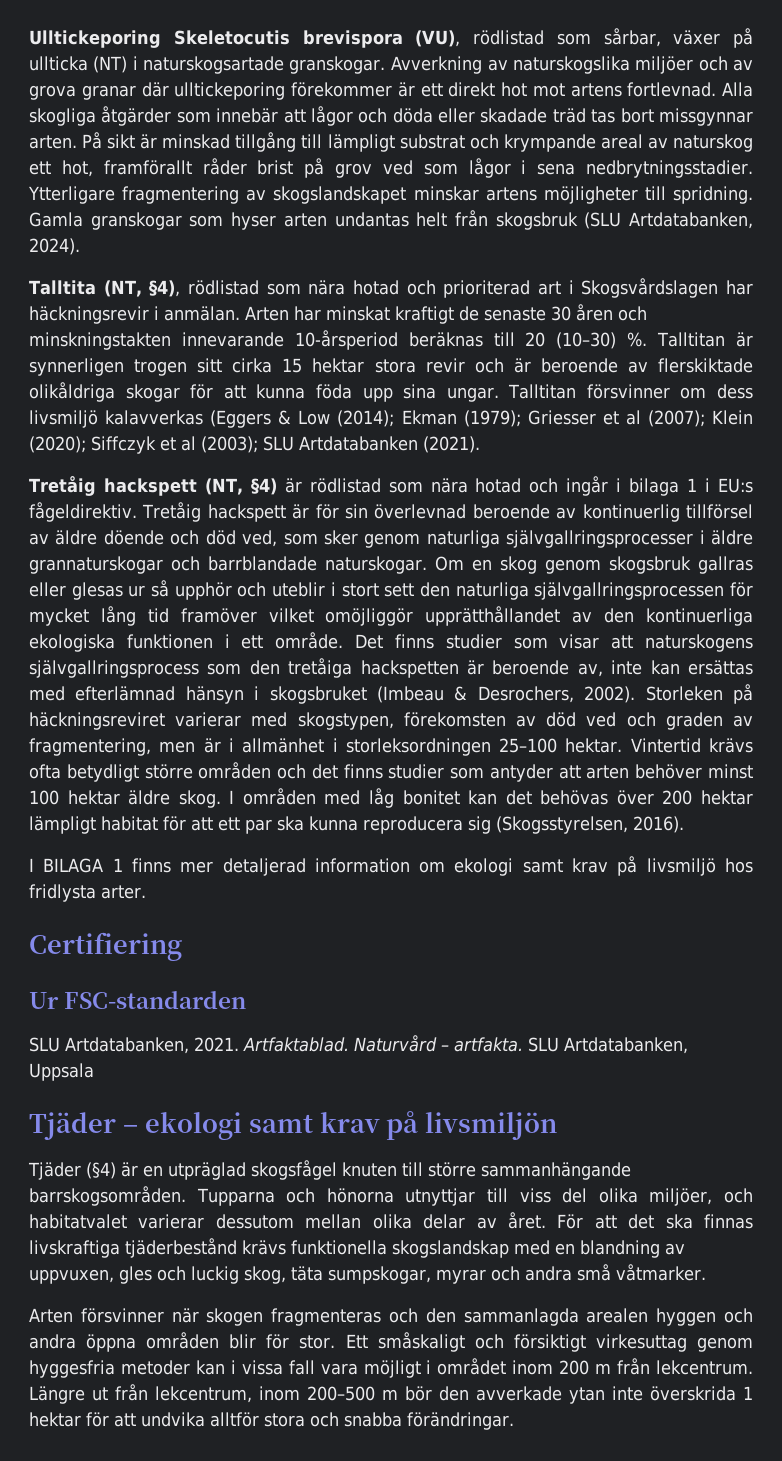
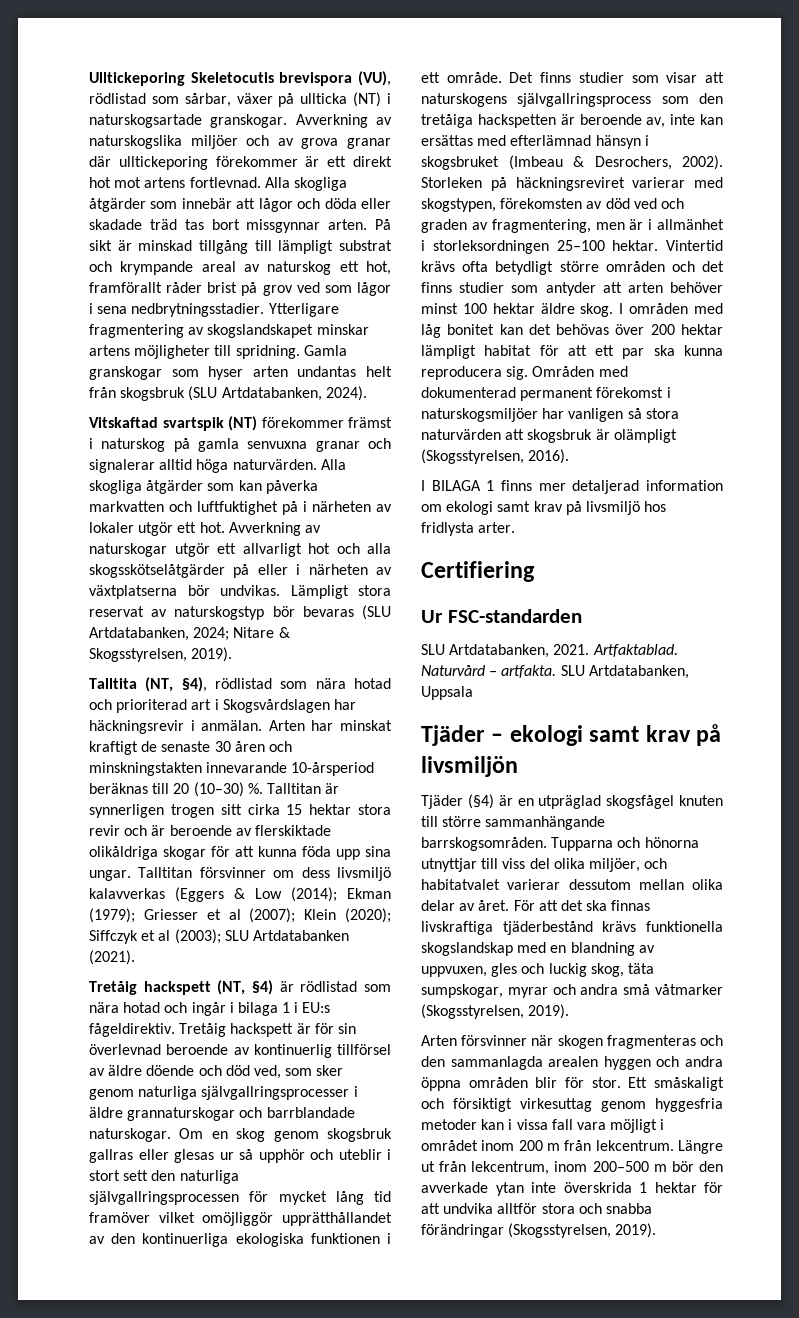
+ Vitskaftad svartspik (NT) förekommer främst i naturskog på gamla senvuxna granar och signalerar alltid höga naturvärden. Alla skogliga åtgärder som kan påverka markvatten och luftfuktighet på i närheten av lokaler utgör ett hot. Avverkning av naturskogar utgör ett allvarligt hot och alla skogsskötselåtgärder på eller i närheten av växtplatserna bör undvikas. Lämpligt stora reservat av naturskogstyp bör bevaras (SLU Artdatabanken, 2024; Nitare & Skogsstyrelsen, 2019).
- I områden med låg bonitet kan det behövas över 200 hektar lämpligt habitat för att ett par ska kunna reproducera sig (Skogsstyrelsen, 2016).
+ I områden med låg bonitet kan det behövas över 200 hektar lämpligt habitat för att ett par ska kunna reproducera sig. Områden med dokumenterad permanent förekomst i naturskogsmiljöer har vanligen så stora naturvärden att skogsbruk är olämpligt (Skogsstyrelsen, 2016).
- För att det ska finnas livskraftiga tjäderbestånd krävs funktionella skogslandskap med en blandning av uppvuxen, gles och luckig skog, täta sumpskogar, myrar och andra små våtmarker.
+ För att det ska finnas livskraftiga tjäderbestånd krävs funktionella skogslandskap med en blandning av uppvuxen, gles och luckig skog, täta sumpskogar, myrar och andra små våtmarker (Skogsstyrelsen, 2019).
- Längre ut från lekcentrum, inom 200–500 m bör den avverkade ytan inte överskrida 1 hektar för att undvika alltför stora och snabba förändringar.
+ Längre ut från lekcentrum, inom 200–500 m bör den avverkade ytan inte överskrida 1 hektar för att undvika alltför stora och snabba förändringar (Skogsstyrelsen, 2019).

